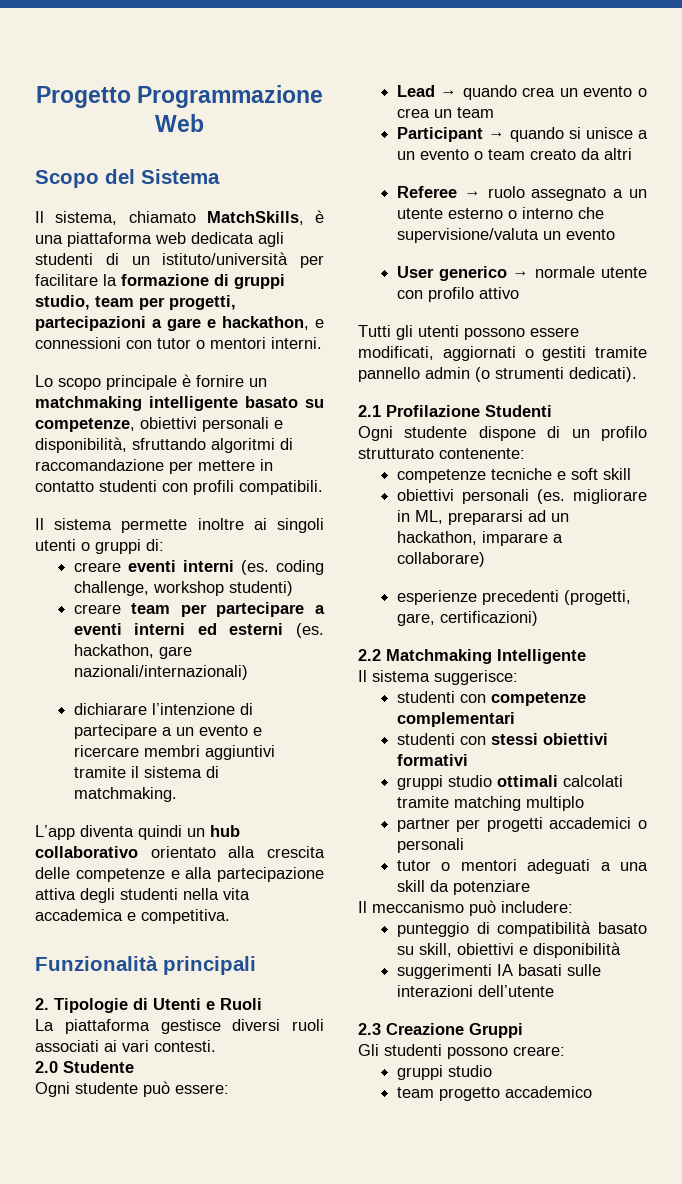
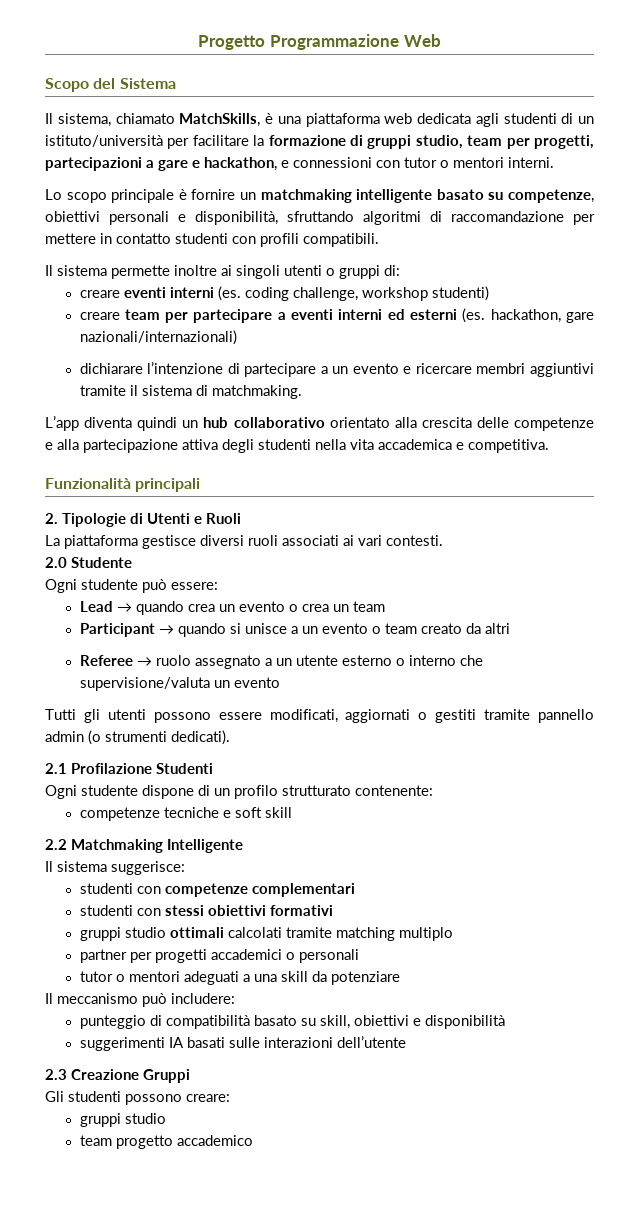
- User generico → normale utente con profilo attivo
- obiettivi personali (es. migliorare in ML, prepararsi ad un hackathon, imparare a collaborare)
- esperienze precedenti (progetti, gare, certificazioni)

